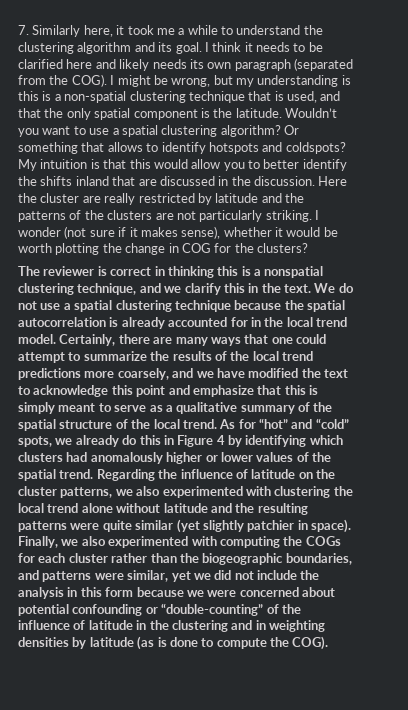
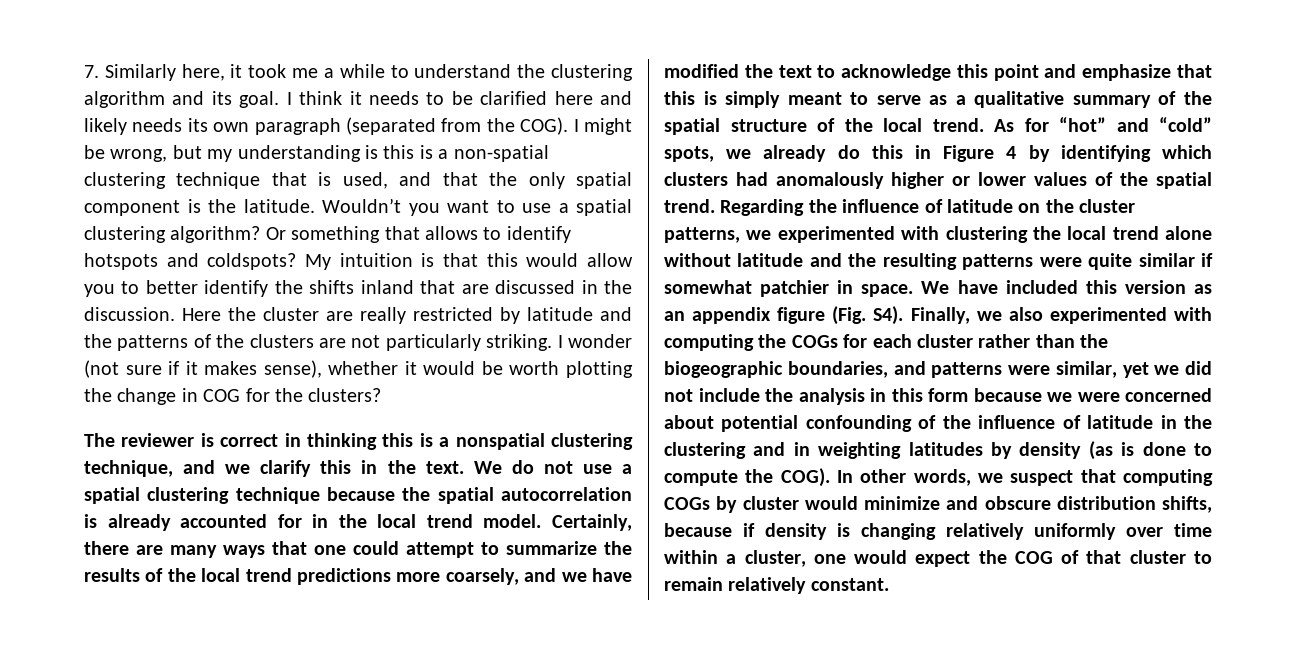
- Regarding the influence of latitude on the cluster patterns, we also experimented with clustering the local trend alone without latitude and the resulting patterns were quite similar (yet slightly patchier in space). Finally, we also experimented with computing the COGs for each cluster rather than the biogeographic boundaries, and patterns were similar, yet we did not include the analysis in this form because we were concerned about potential confounding or “double-counting” of the influence of latitude in the clustering and in weighting densities by latitude (as is done to compute the COG).
+ Regarding the influence of latitude on the cluster patterns, we experimented with clustering the local trend alone without latitude and the resulting patterns were quite similar if somewhat patchier in space. We have included this version as an appendix figure (Fig. S4). Finally, we also experimented with computing the COGs for each cluster rather than the biogeographic boundaries, and patterns were similar, yet we did not include the analysis in this form because we were concerned about potential confounding of the influence of latitude in the clustering and in weighting latitudes by density (as is done to compute the COG).
+ In other words, we suspect that computing COGs by cluster would minimize and obscure distribution shifts, because if density is changing relatively uniformly over time within a cluster, one would expect the COG of that cluster to remain relatively constant.

